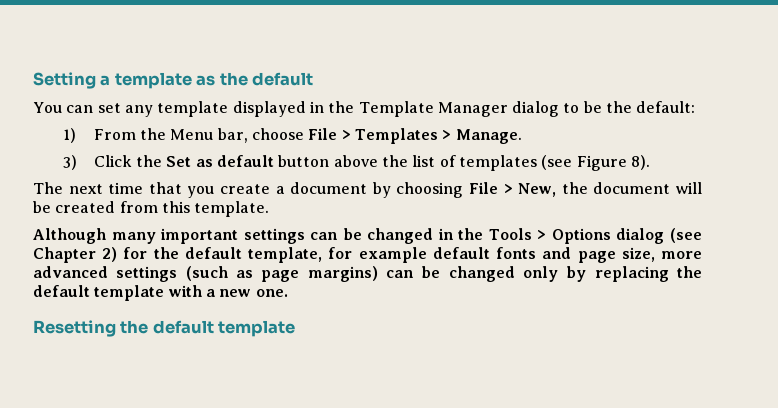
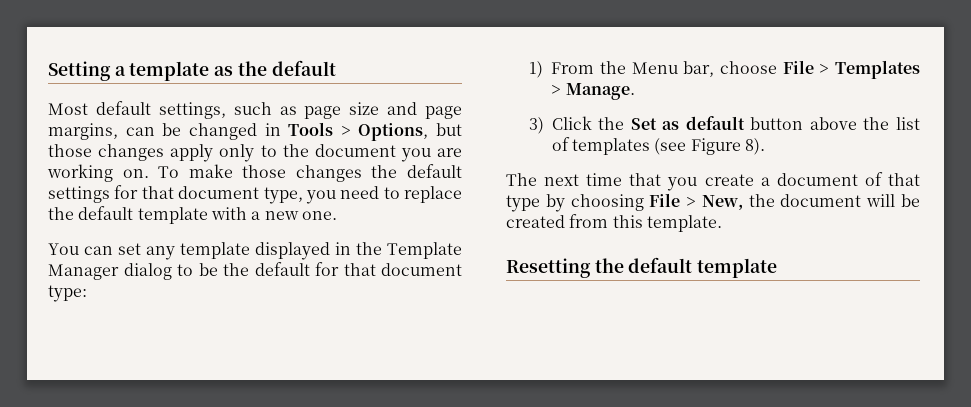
+ Most default settings, such as page size and page margins, can be changed in Tools > Options, but those changes apply only to the document you are working on. To make those changes the default settings for that document type, you need to replace the default template with a new one.
- You can set any template displayed in the Template Manager dialog to be the default:
+ You can set any template displayed in the Template Manager dialog to be the default for that document type:
- The next time that you create a document by choosing File > New, the document will be created from this template.
+ The next time that you create a document of that type by choosing File > New, the document will be created from this template.
- Although many important settings can be changed in the Tools > Options dialog (see Chapter 2) for the default template, for example default fonts and page size, more advanced settings (such as page margins) can be changed only by replacing the default template with a new one.

